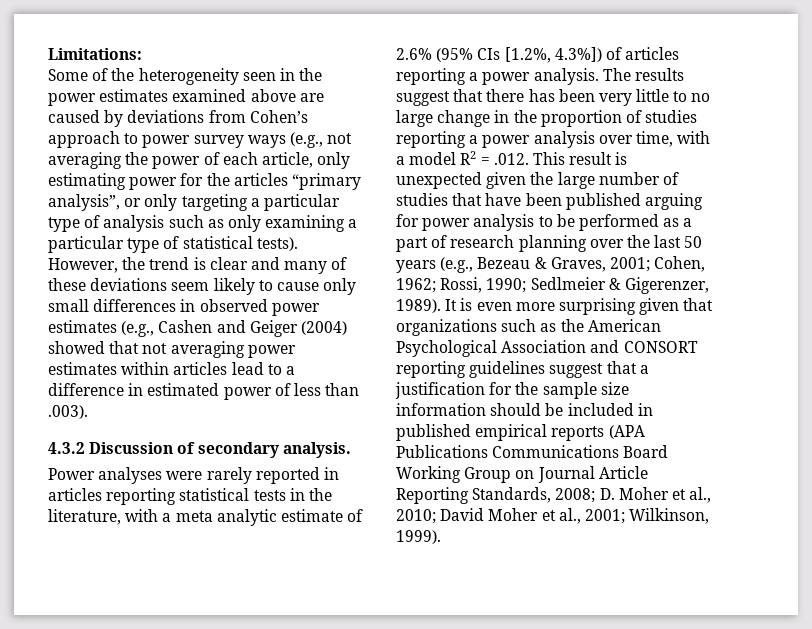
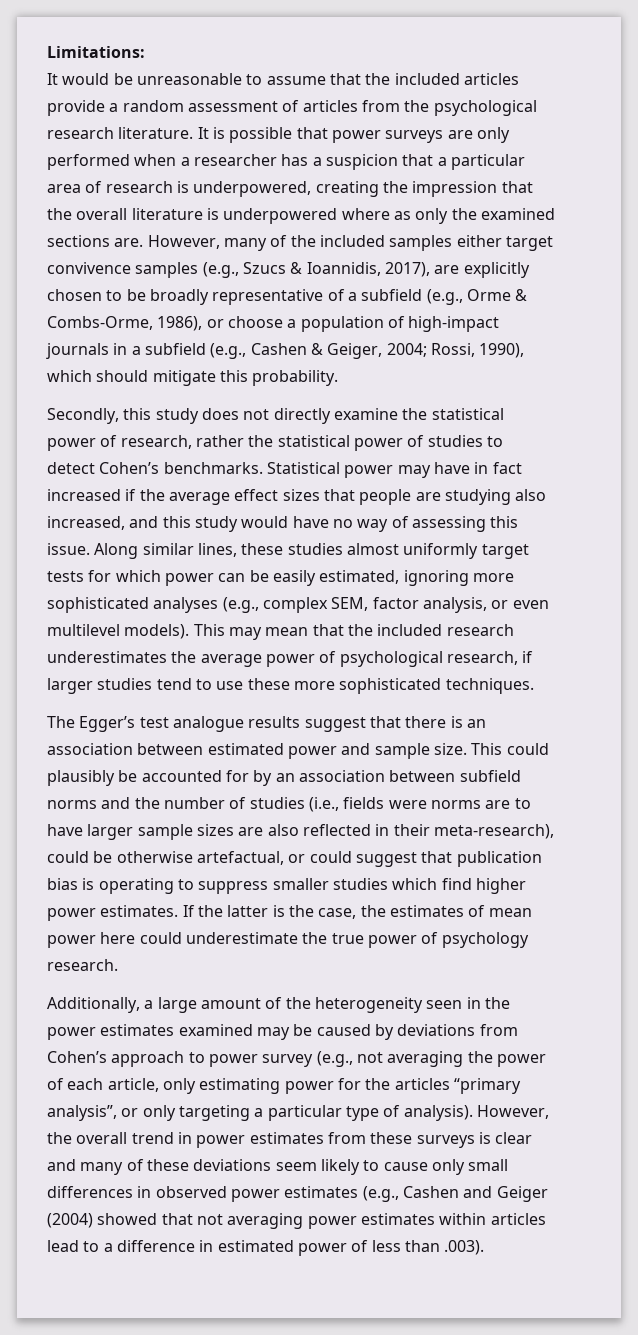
- Some of the heterogeneity seen in the power estimates examined above are caused by deviations from Cohen’s approach to power survey ways (e.g., not averaging the power of each article, only estimating power for the articles “primary analysis”, or only targeting a particular type of analysis such as only examining a particular type of statistical tests). However, the trend is clear and many of these deviations seem likely to cause only small differences in observed power estimates (e.g., Cashen and Geiger (2004) showed that not averaging power estimates within articles lead to a difference in estimated power of less than .003).
+ It would be unreasonable to assume that the included articles provide a random assessment of articles from the psychological research literature. It is possible that power surveys are only performed when a researcher has a suspicion that a particular area of research is underpowered, creating the impression that the overall literature is underpowered where as only the examined sections are. However, many of the included samples either target convivence samples (e.g., Szucs & Ioannidis, 2017), are explicitly chosen to be broadly representative of a subfield (e.g., Orme & Combs-Orme, 1986), or choose a population of high-impact journals in a subfield (e.g., Cashen & Geiger, 2004; Rossi, 1990), which should mitigate this probability.
+ Secondly, this study does not directly examine the statistical power of research, rather the statistical power of studies to detect Cohen’s benchmarks. Statistical power may have in fact increased if the average effect sizes that people are studying also increased, and this study would have no way of assessing this issue. Along similar lines, these studies almost uniformly target tests for which power can be easily estimated, ignoring more sophisticated analyses (e.g., complex SEM, factor analysis, or even multilevel models). This may mean that the included research underestimates the average power of psychological research, if larger studies tend to use these more sophisticated techniques.
+ The Egger’s test analogue results suggest that there is an association between estimated power and sample size. This could plausibly be accounted for by an association between subfield norms and the number of studies (i.e., fields were norms are to have larger sample sizes are also reflected in their meta-research), could be otherwise artefactual, or could suggest that publication bias is operating to suppress smaller studies which find higher power estimates. If the latter is the case, the estimates of mean power here could underestimate the true power of psychology research.
+ Additionally, a large amount of the heterogeneity seen in the power estimates examined may be caused by deviations from Cohen’s approach to power survey (e.g., not averaging the power of each article, only estimating power for the articles “primary analysis”, or only targeting a particular type of analysis). However, the overall trend in power estimates from these surveys is clear and many of these deviations seem likely to cause only small differences in observed power estimates (e.g., Cashen and Geiger (2004) showed that not averaging power estimates within articles lead to a difference in estimated power of less than .003).
- 4.3.2 Discussion of secondary analysis.
- Power analyses were rarely reported in articles reporting statistical tests in the literature, with a meta analytic estimate of 2.6% (95% CIs [1.2%, 4.3%]) of articles reporting a power analysis. The results suggest that there has been very little to no large change in the proportion of studies reporting a power analysis over time, with a model R2 = .012. This result is unexpected given the large number of studies that have been published arguing for power analysis to be performed as a part of research planning over the last 50 years (e.g., Bezeau & Graves, 2001; Cohen, 1962; Rossi, 1990; Sedlmeier & Gigerenzer, 1989). It is even more surprising given that organizations such as the American Psychological Association and CONSORT reporting guidelines suggest that a justification for the sample size information should be included in published empirical reports (APA Publications Communications Board Working Group on Journal Article Reporting Standards, 2008; D. Moher et al., 2010; David Moher et al., 2001; Wilkinson, 1999).

